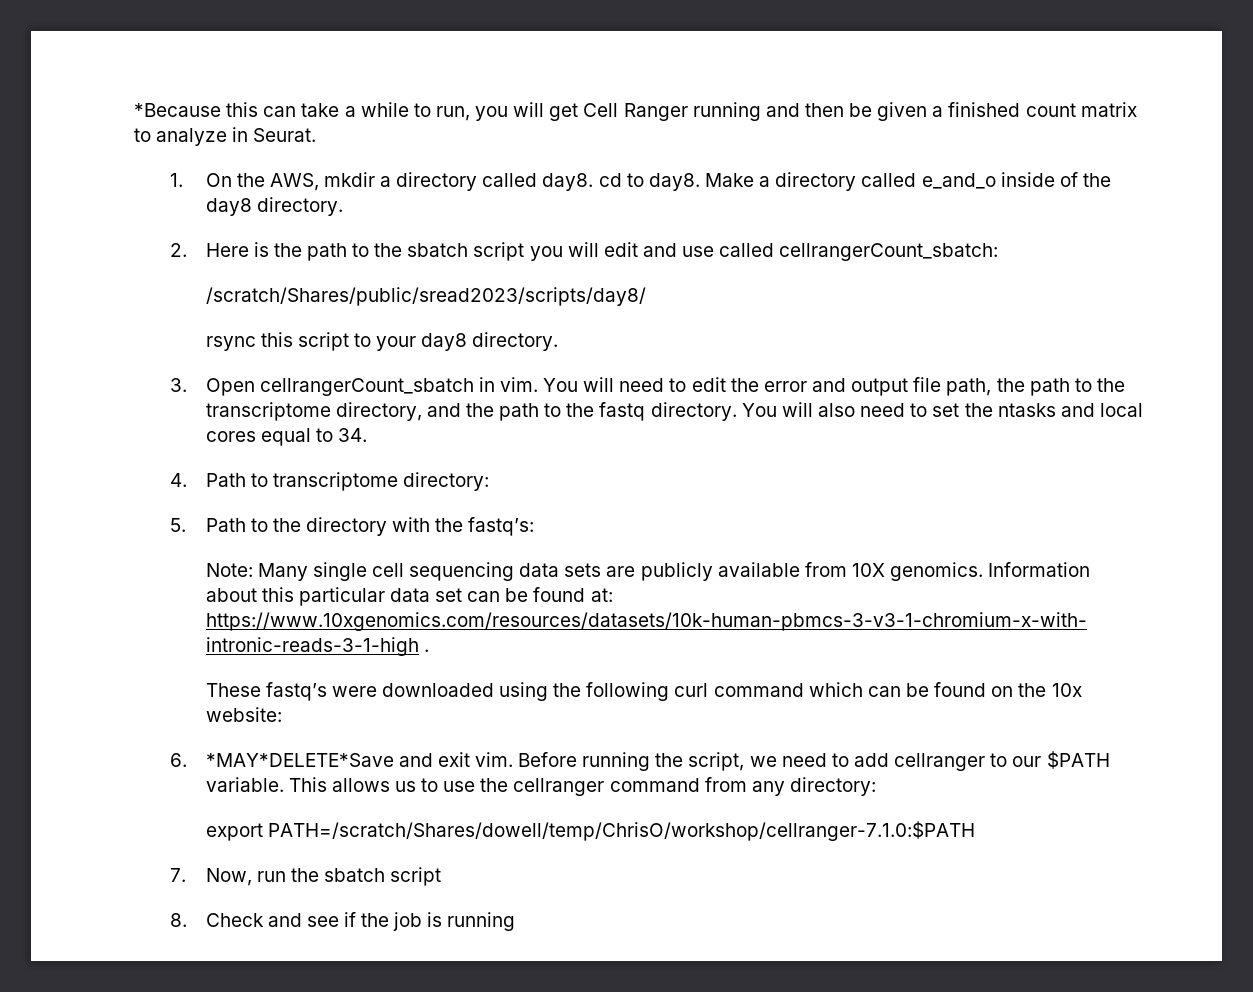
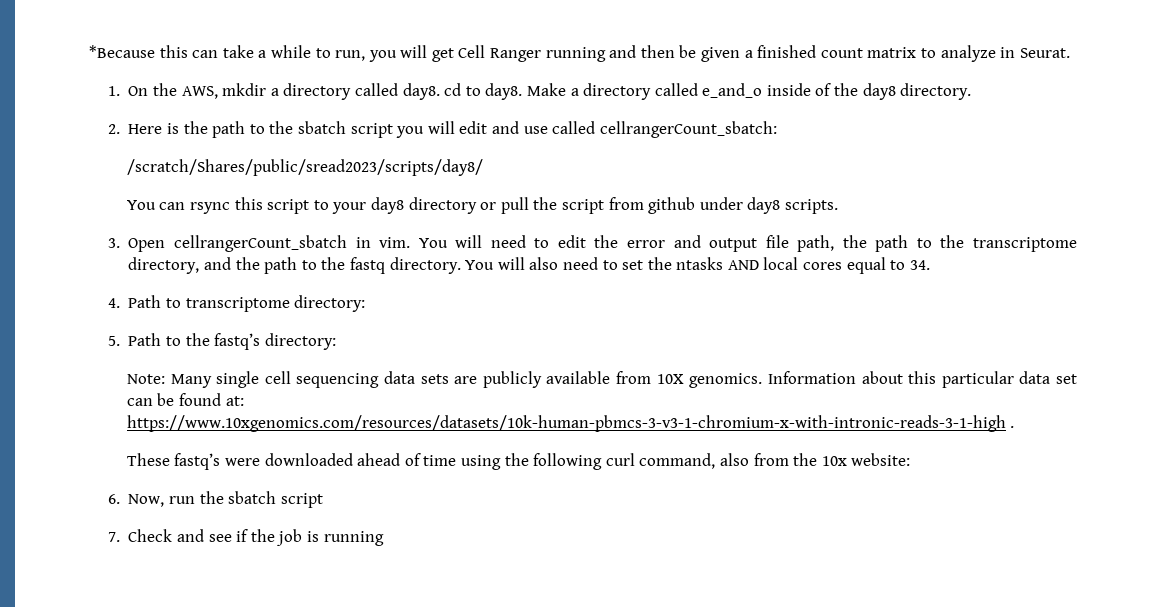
- rsync this script to your day8 directory.
+ You can rsync this script to your day8 directory or pull the script from github under day8 scripts.
- You will also need to set the ntasks and local cores equal to 34.
+ You will also need to set the ntasks AND local cores equal to 34.
- 5. Path to the directory with the fastq’s:
+ 5. Path to the fastq’s directory:
- These fastq’s were downloaded using the following curl command which can be found on the 10x website:
- 6. *MAY*DELETE*Save and exit vim. Before running the script, we need to add cellranger to our $PATH variable. This allows us to use the cellranger command from any directory:
- export PATH=/scratch/Shares/dowell/temp/ChrisO/workshop/cellranger-7.1.0:$PATH
- 7. Now, run the sbatch script
+ These fastq’s were downloaded ahead of time using the following curl command, also from the 10x website:
+ 6. Now, run the sbatch script
- 8. Check and see if the job is running
+ 7. Check and see if the job is running

